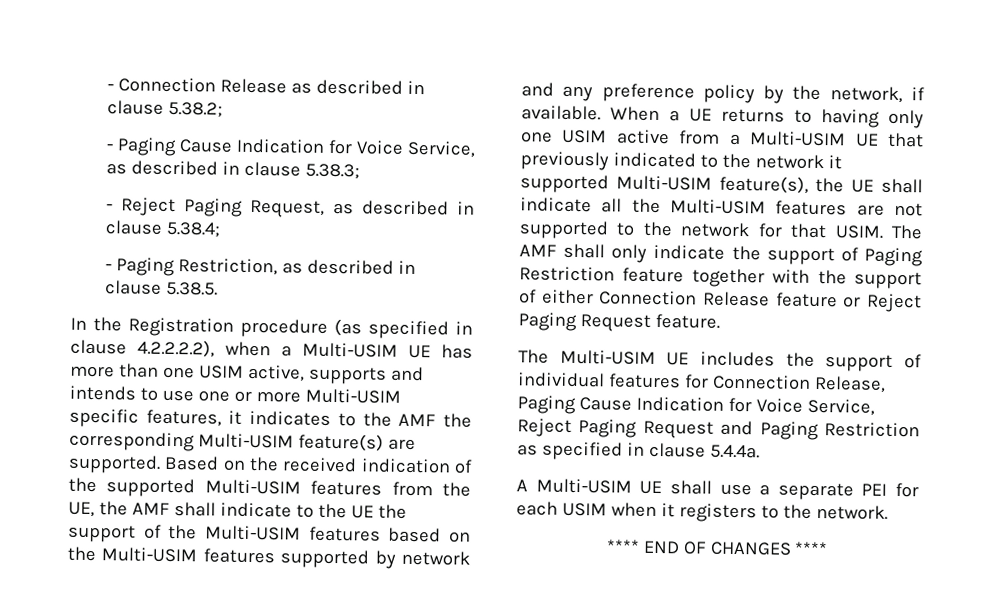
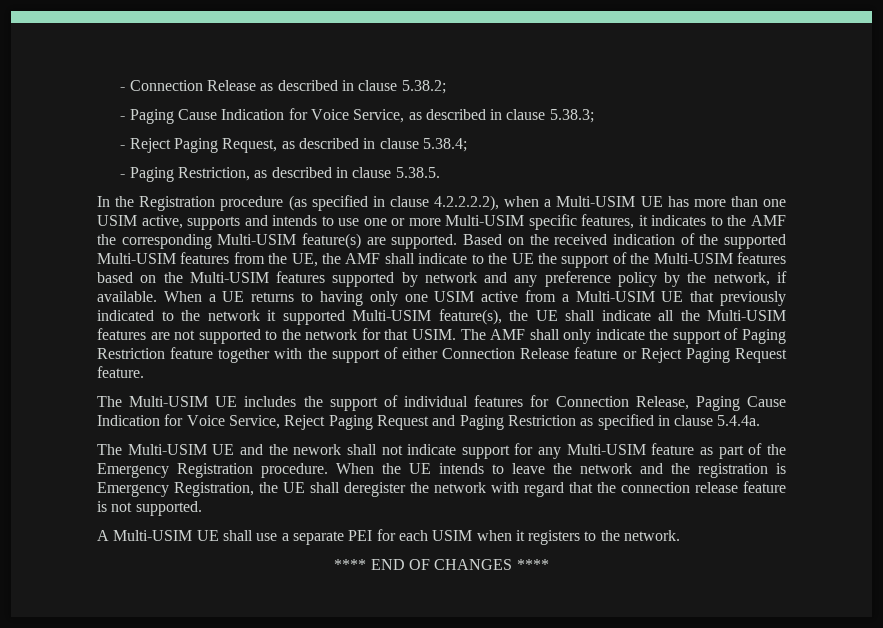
+ The Multi-USIM UE and the nework shall not indicate support for any Multi-USIM feature as part of the Emergency Registration procedure. When the UE intends to leave the network and the registration is Emergency Registration, the UE shall deregister the network with regard that the connection release feature is not supported.

